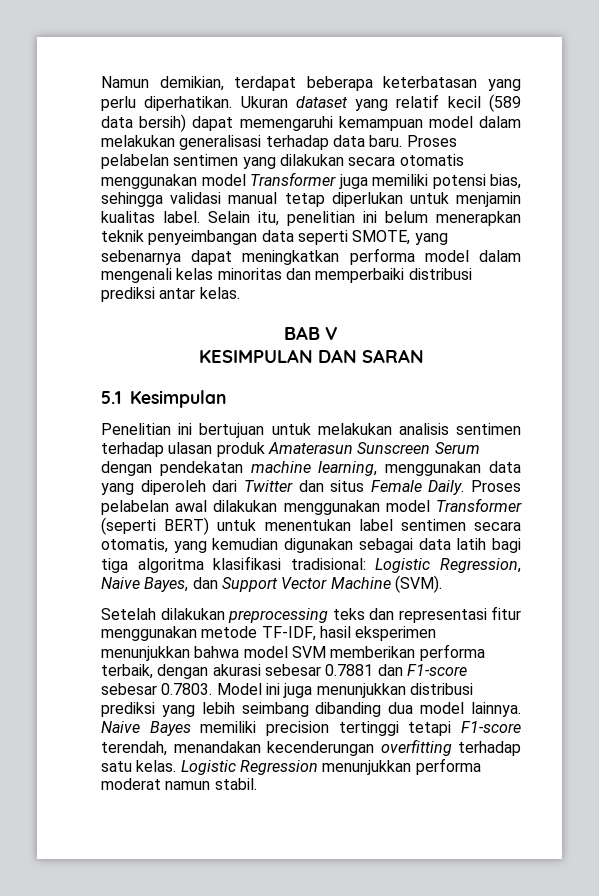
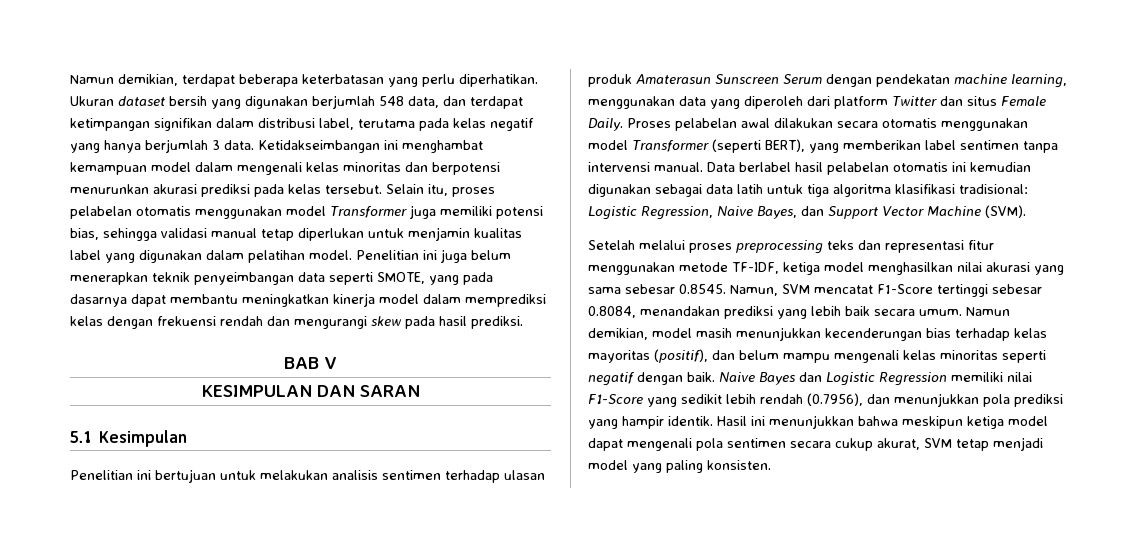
- Ukuran dataset yang relatif kecil (589 data bersih) dapat memengaruhi kemampuan model dalam melakukan generalisasi terhadap data baru. Proses pelabelan sentimen yang dilakukan secara otomatis menggunakan model Transformer juga memiliki potensi bias, sehingga validasi manual tetap diperlukan untuk menjamin kualitas label. Selain itu, penelitian ini belum menerapkan teknik penyeimbangan data seperti SMOTE, yang sebenarnya dapat meningkatkan performa model dalam mengenali kelas minoritas dan memperbaiki distribusi prediksi antar kelas.
+ Ukuran dataset bersih yang digunakan berjumlah 548 data, dan terdapat ketimpangan signifikan dalam distribusi label, terutama pada kelas negatif yang hanya berjumlah 3 data. Ketidakseimbangan ini menghambat kemampuan model dalam mengenali kelas minoritas dan berpotensi menurunkan akurasi prediksi pada kelas tersebut. Selain itu, proses pelabelan otomatis menggunakan model Transformer juga memiliki potensi bias, sehingga validasi manual tetap diperlukan untuk menjamin kualitas label yang digunakan dalam pelatihan model. Penelitian ini juga belum menerapkan teknik penyeimbangan data seperti SMOTE, yang pada dasarnya dapat membantu meningkatkan kinerja model dalam memprediksi kelas dengan frekuensi rendah dan mengurangi skew pada hasil prediksi.
- Penelitian ini bertujuan untuk melakukan analisis sentimen terhadap ulasan produk Amaterasun Sunscreen Serum dengan pendekatan machine learning, menggunakan data yang diperoleh dari Twitter dan situs Female Daily.
+ Penelitian ini bertujuan untuk melakukan analisis sentimen terhadap ulasan produk Amaterasun Sunscreen Serum dengan pendekatan machine learning, menggunakan data yang diperoleh dari platform Twitter dan situs Female Daily.
- Proses pelabelan awal dilakukan menggunakan model Transformer (seperti BERT) untuk menentukan label sentimen secara otomatis, yang kemudian digunakan sebagai data latih bagi tiga algoritma klasifikasi tradisional: Logistic Regression, Naive Bayes, dan Support Vector Machine (SVM).
+ Proses pelabelan awal dilakukan secara otomatis menggunakan model Transformer (seperti BERT), yang memberikan label sentimen tanpa intervensi manual. Data berlabel hasil pelabelan otomatis ini kemudian digunakan sebagai data latih untuk tiga algoritma klasifikasi tradisional: Logistic Regression, Naive Bayes, dan Support Vector Machine (SVM).
- Setelah dilakukan preprocessing teks dan representasi fitur menggunakan metode TF-IDF, hasil eksperimen menunjukkan bahwa model SVM memberikan performa terbaik, dengan akurasi sebesar 0.7881 dan F1-score sebesar 0.7803. Model ini juga menunjukkan distribusi prediksi yang lebih seimbang dibanding dua model lainnya. Naive Bayes memiliki precision tertinggi tetapi F1-score terendah, menandakan kecenderungan overfitting terhadap satu kelas. Logistic Regression menunjukkan performa moderat namun stabil.
+ Setelah melalui proses preprocessing teks dan representasi fitur menggunakan metode TF-IDF, ketiga model menghasilkan nilai akurasi yang sama sebesar 0.8545. Namun, SVM mencatat F1-Score tertinggi sebesar 0.8084, menandakan prediksi yang lebih baik secara umum. Namun demikian, model masih menunjukkan kecenderungan bias terhadap kelas mayoritas (positif), dan belum mampu mengenali kelas minoritas seperti negatif dengan baik. Naive Bayes dan Logistic Regression memiliki nilai F1-Score yang sedikit lebih rendah (0.7956), dan menunjukkan pola prediksi yang hampir identik. Hasil ini menunjukkan bahwa meskipun ketiga model dapat mengenali pola sentimen secara cukup akurat, SVM tetap menjadi model yang paling konsisten.

